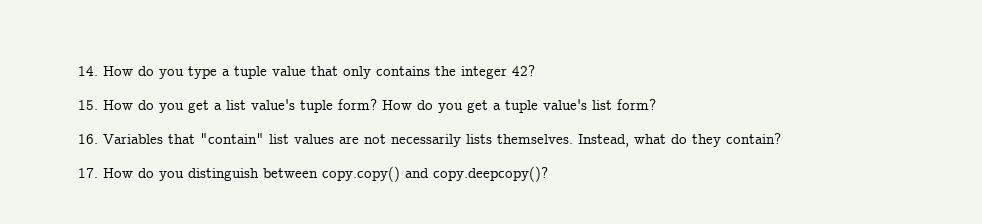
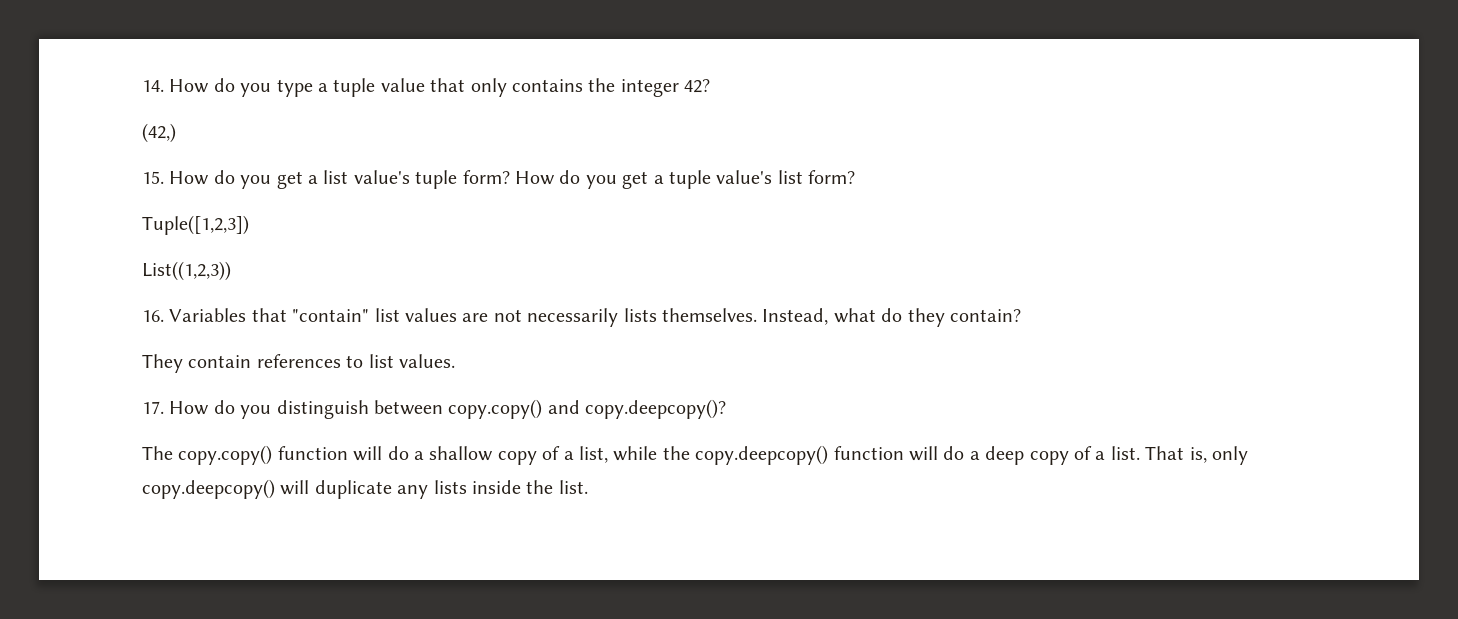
+ (42,)
+ Tuple([1,2,3])
+ List((1,2,3))
+ They contain references to list values.
+ The copy.copy() function will do a shallow copy of a list, while the copy.deepcopy() function will do a deep copy of a list. That is, only copy.deepcopy() will duplicate any lists inside the list.

